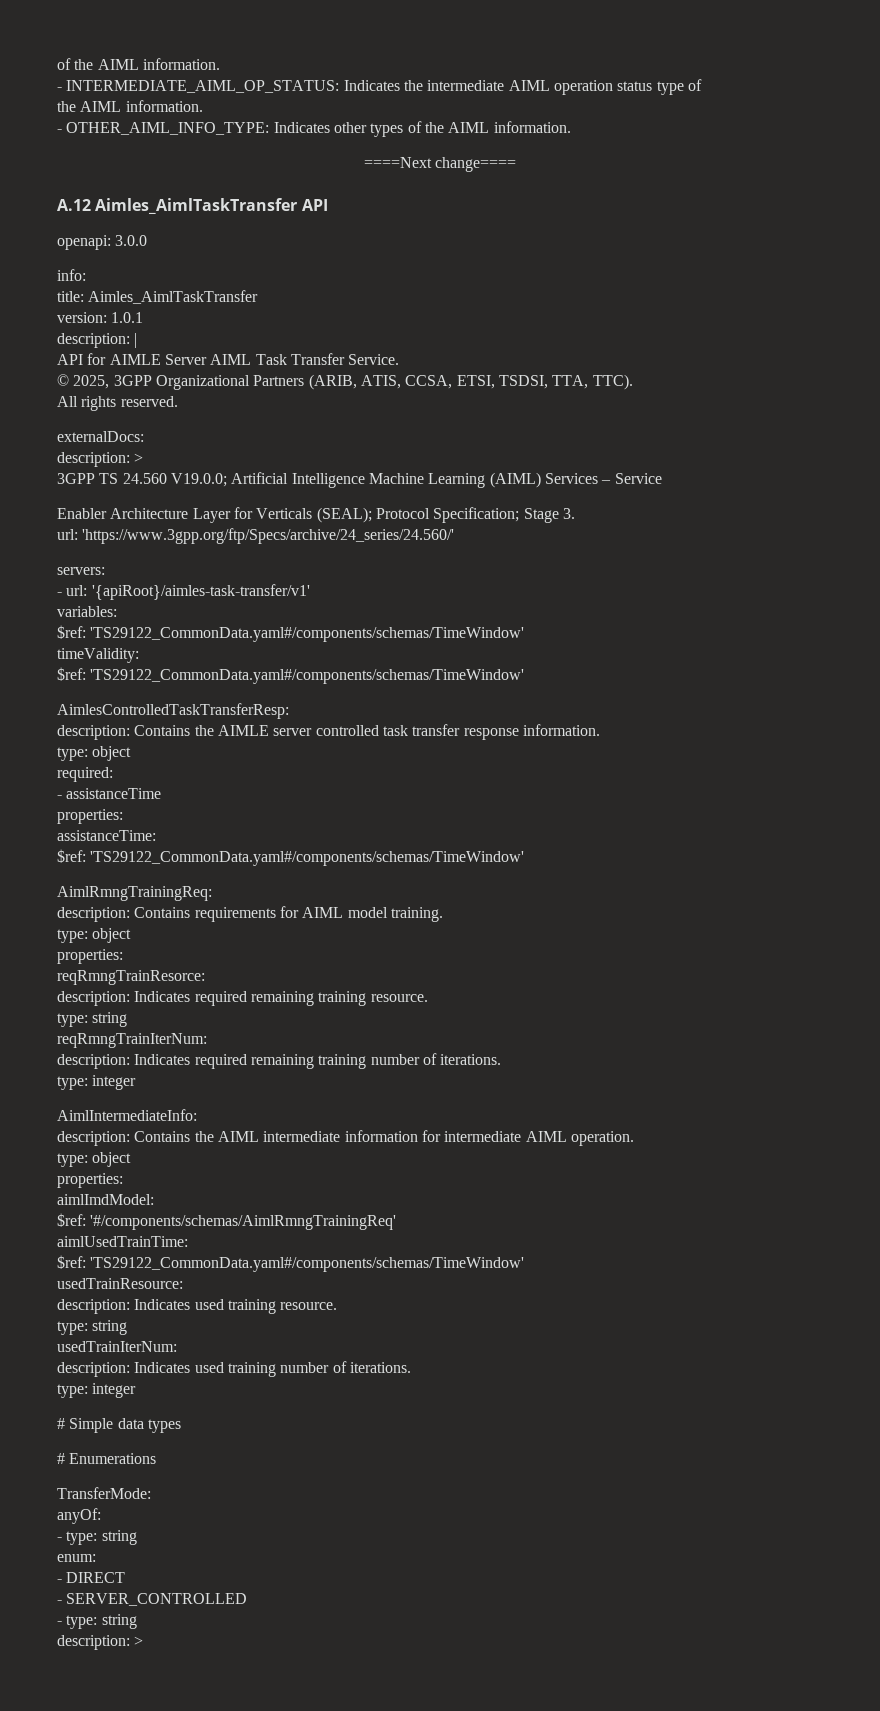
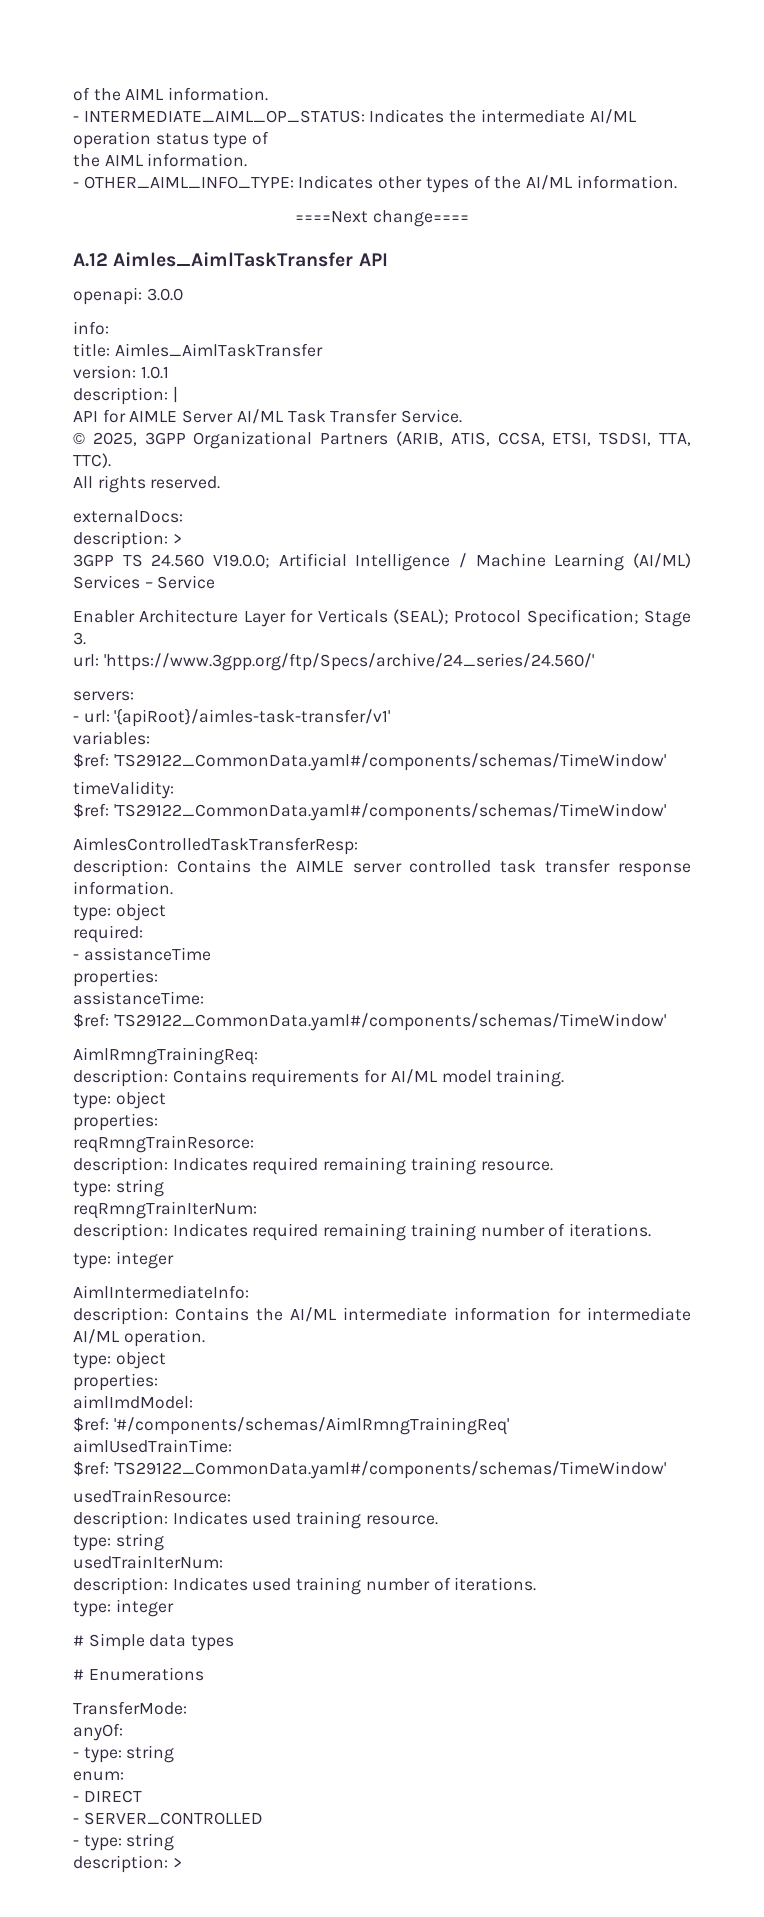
- - INTERMEDIATE_AIML_OP_STATUS: Indicates the intermediate AIML operation status type of
+ - INTERMEDIATE_AIML_OP_STATUS: Indicates the intermediate AI/ML operation status type of
- - OTHER_AIML_INFO_TYPE: Indicates other types of the AIML information.
+ - OTHER_AIML_INFO_TYPE: Indicates other types of the AI/ML information.
- API for AIMLE Server AIML Task Transfer Service.
+ API for AIMLE Server AI/ML Task Transfer Service.
- 3GPP TS 24.560 V19.0.0; Artificial Intelligence Machine Learning (AIML) Services – Service
+ 3GPP TS 24.560 V19.0.0; Artificial Intelligence / Machine Learning (AI/ML) Services – Service
- description: Contains requirements for AIML model training.
+ description: Contains requirements for AI/ML model training.
- description: Contains the AIML intermediate information for intermediate AIML operation.
+ description: Contains the AI/ML intermediate information for intermediate AI/ML operation.

